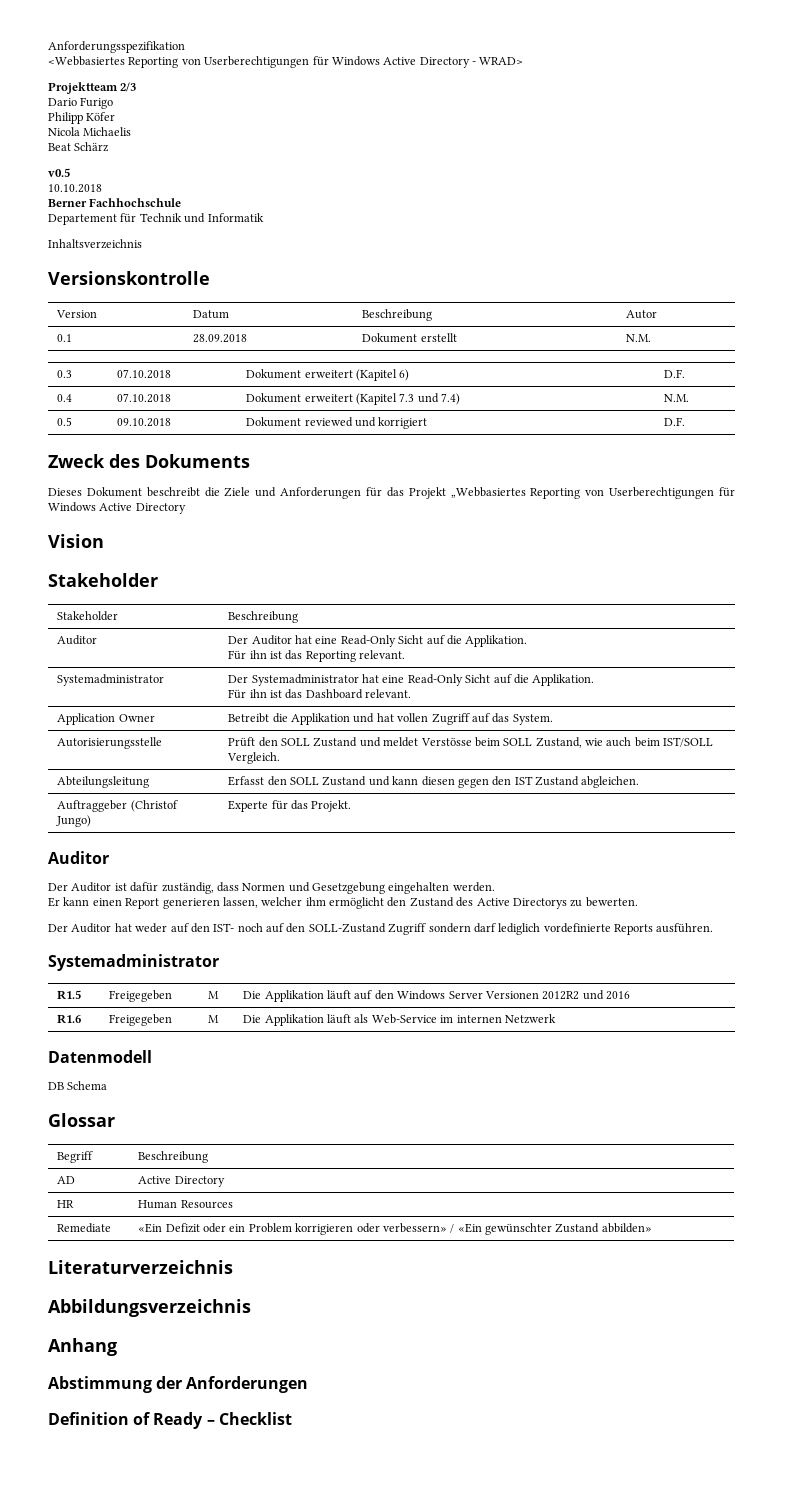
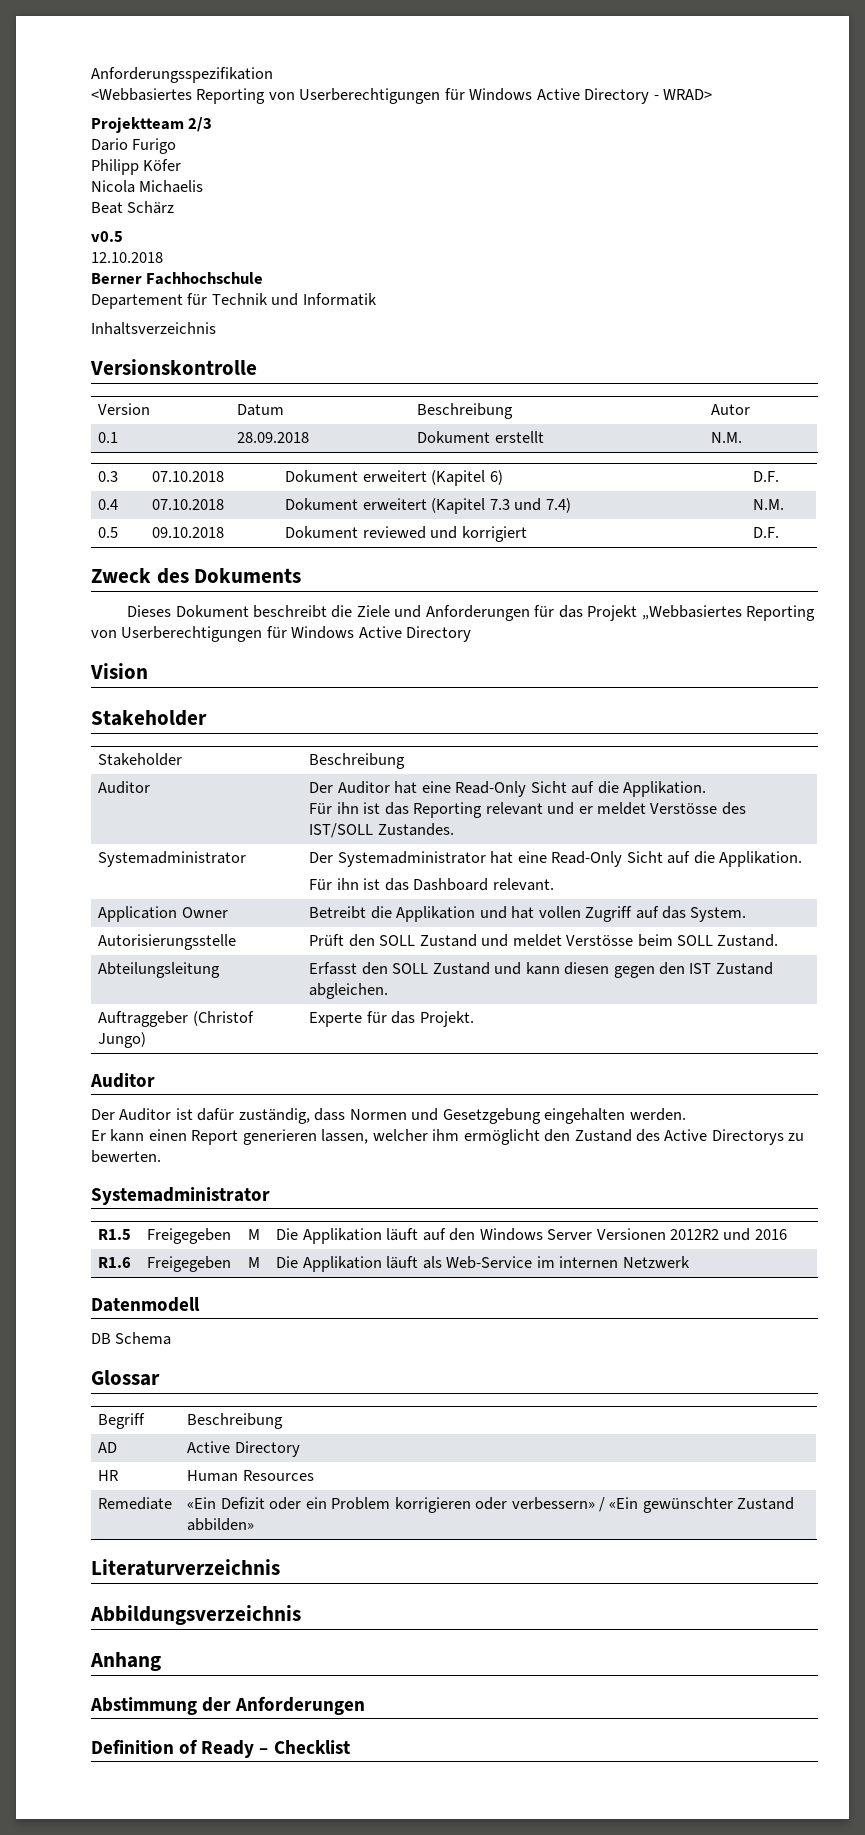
- 10.10.2018
+ 12.10.2018
  Auditor | Der Auditor hat eine Read-Only Sicht auf die Applikation.
- Für ihn ist das Reporting relevant.
+ Für ihn ist das Reporting relevant und er meldet Verstösse des IST/SOLL Zustandes.
- Autorisierungsstelle | Prüft den SOLL Zustand und meldet Verstösse beim SOLL Zustand, wie auch beim IST/SOLL Vergleich.
+ Autorisierungsstelle | Prüft den SOLL Zustand und meldet Verstösse beim SOLL Zustand.
- Der Auditor hat weder auf den IST- noch auf den SOLL-Zustand Zugriff sondern darf lediglich vordefinierte Reports ausführen.

